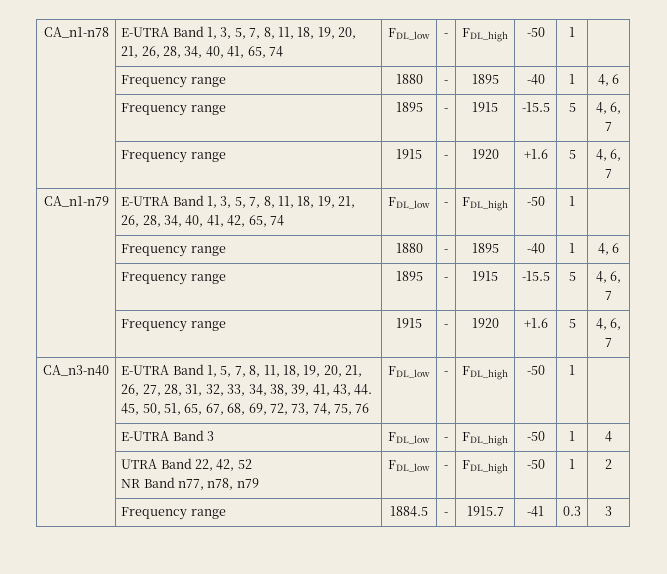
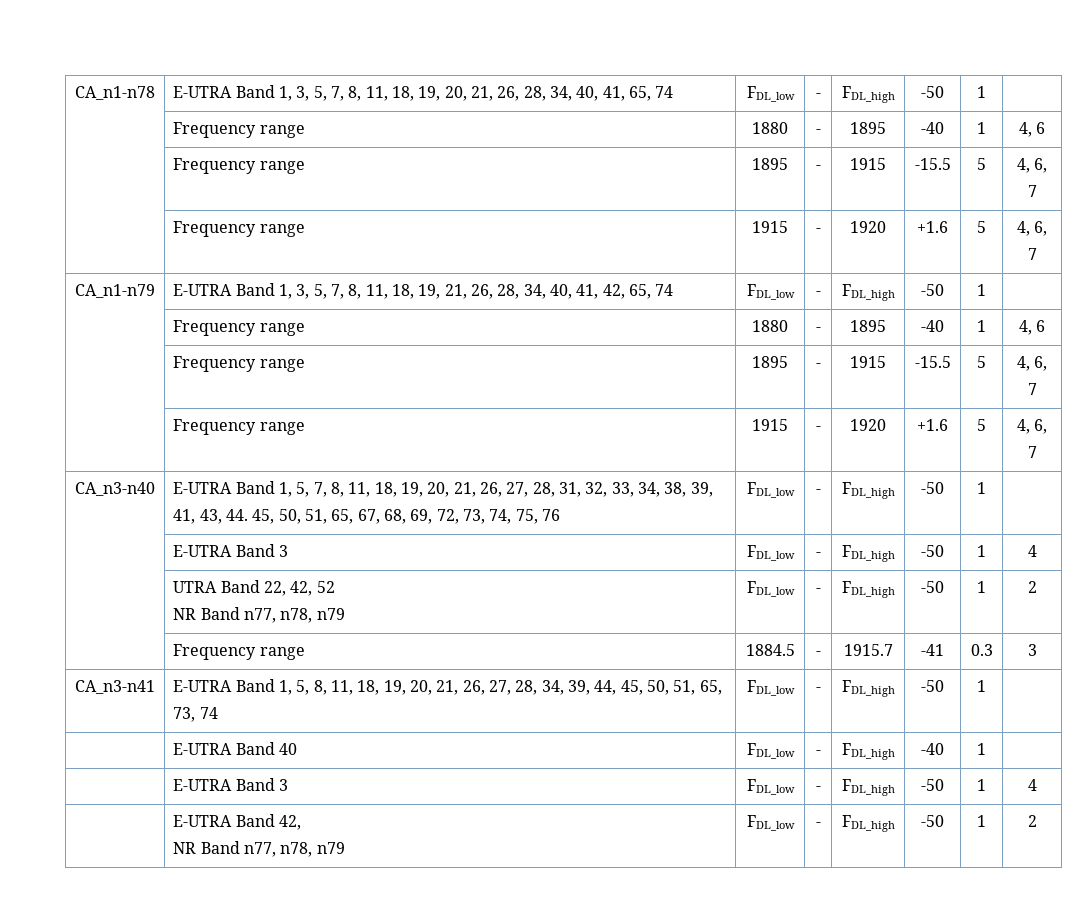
+ CA_n3-n41 | E-UTRA Band 1, 5, 8, 11, 18, 19, 20, 21, 26, 27, 28, 34, 39, 44, 45, 50, 51, 65, 73, 74 | FDL_low | - | FDL_high | -50 | 1 |
+ | E-UTRA Band 40 | FDL_low | - | FDL_high | -40 | 1 |
+ | E-UTRA Band 3 | FDL_low | - | FDL_high | -50 | 1 | 4
+ | E-UTRA Band 42,
+ NR Band n77, n78, n79 | FDL_low | - | FDL_high | -50 | 1 | 2

